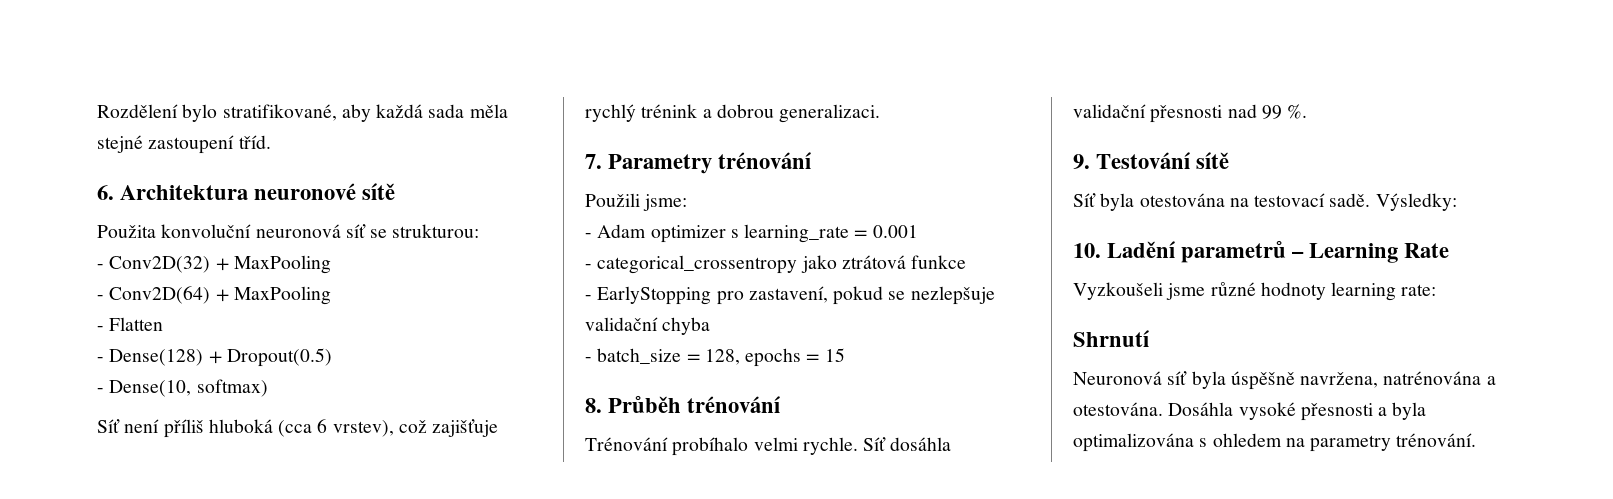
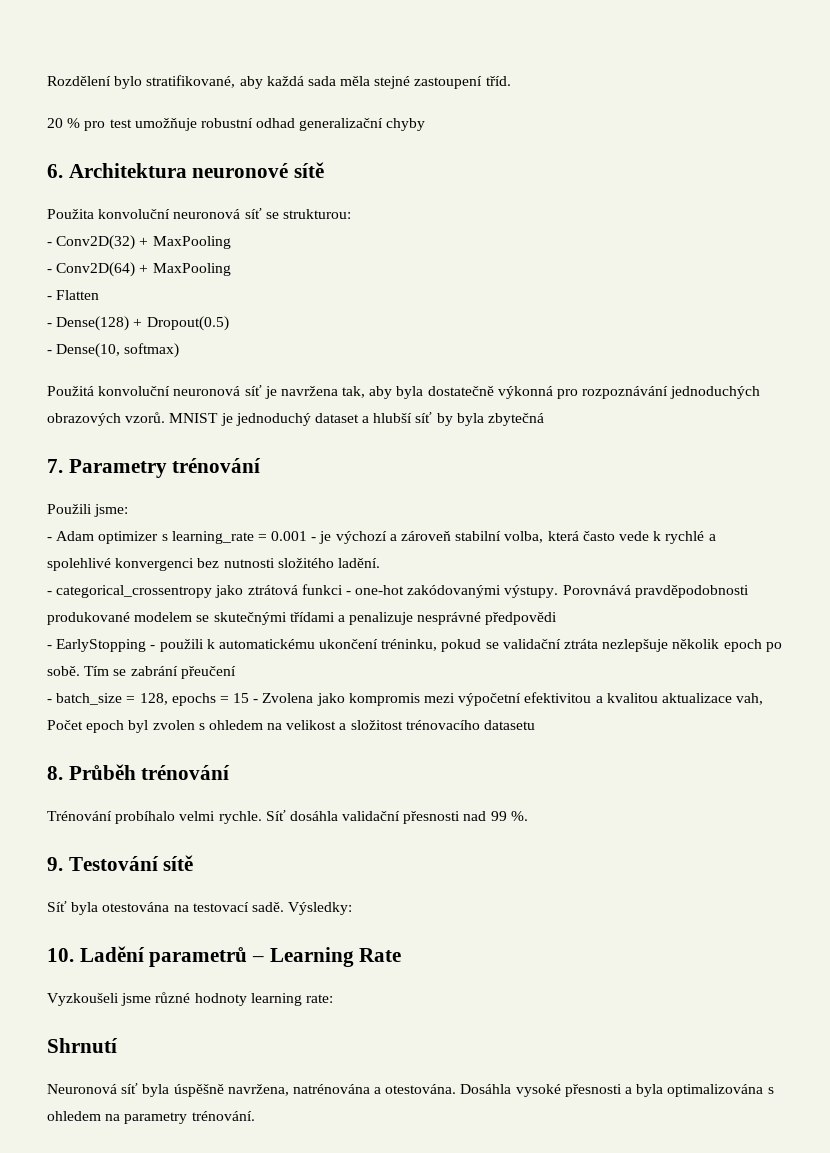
+ 20 % pro test umožňuje robustní odhad generalizační chyby
- Síť není příliš hluboká (cca 6 vrstev), což zajišťuje rychlý trénink a dobrou generalizaci.
+ Použitá konvoluční neuronová síť je navržena tak, aby byla dostatečně výkonná pro rozpoznávání jednoduchých obrazových vzorů. MNIST je jednoduchý dataset a hlubší síť by byla zbytečná
- - Adam optimizer s learning_rate = 0.001
- - categorical_crossentropy jako ztrátová funkce
- - EarlyStopping pro zastavení, pokud se nezlepšuje validační chyba
+ - Adam optimizer s learning_rate = 0.001 - je výchozí a zároveň stabilní volba, která často vede k rychlé a spolehlivé konvergenci bez nutnosti složitého ladění.
+ - categorical_crossentropy jako ztrátová funkci - one-hot zakódovanými výstupy. Porovnává pravděpodobnosti produkované modelem se skutečnými třídami a penalizuje nesprávné předpovědi
+ - EarlyStopping - použili k automatickému ukončení tréninku, pokud se validační ztráta nezlepšuje několik epoch po sobě. Tím se zabrání přeučení
- - batch_size = 128, epochs = 15
+ - batch_size = 128, epochs = 15 - Zvolena jako kompromis mezi výpočetní efektivitou a kvalitou aktualizace vah, Počet epoch byl zvolen s ohledem na velikost a složitost trénovacího datasetu

